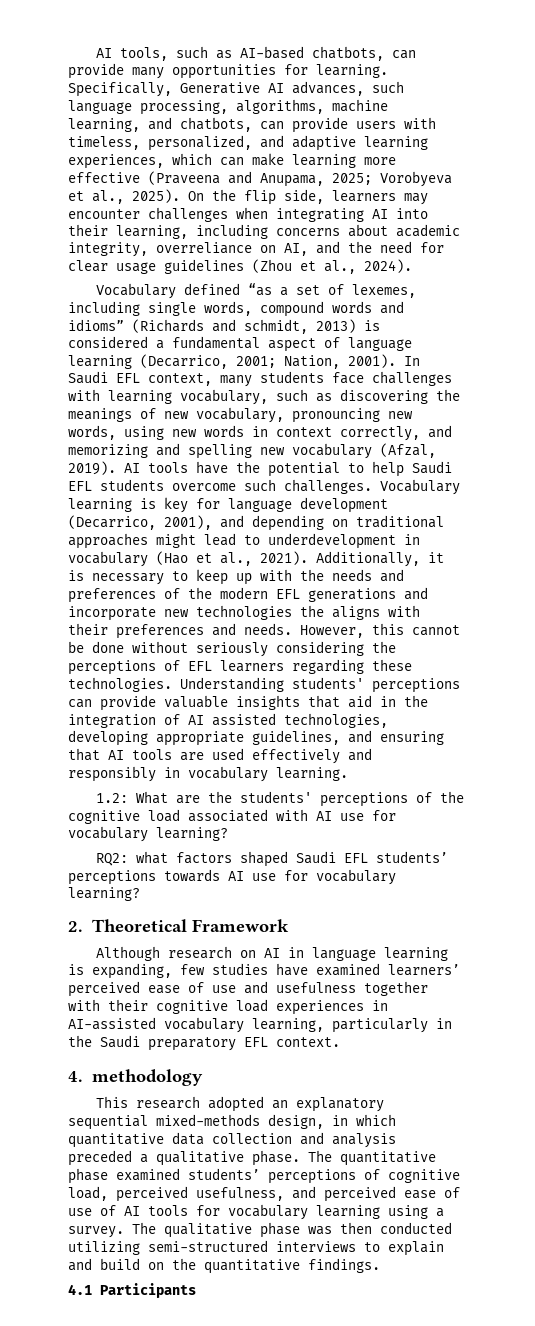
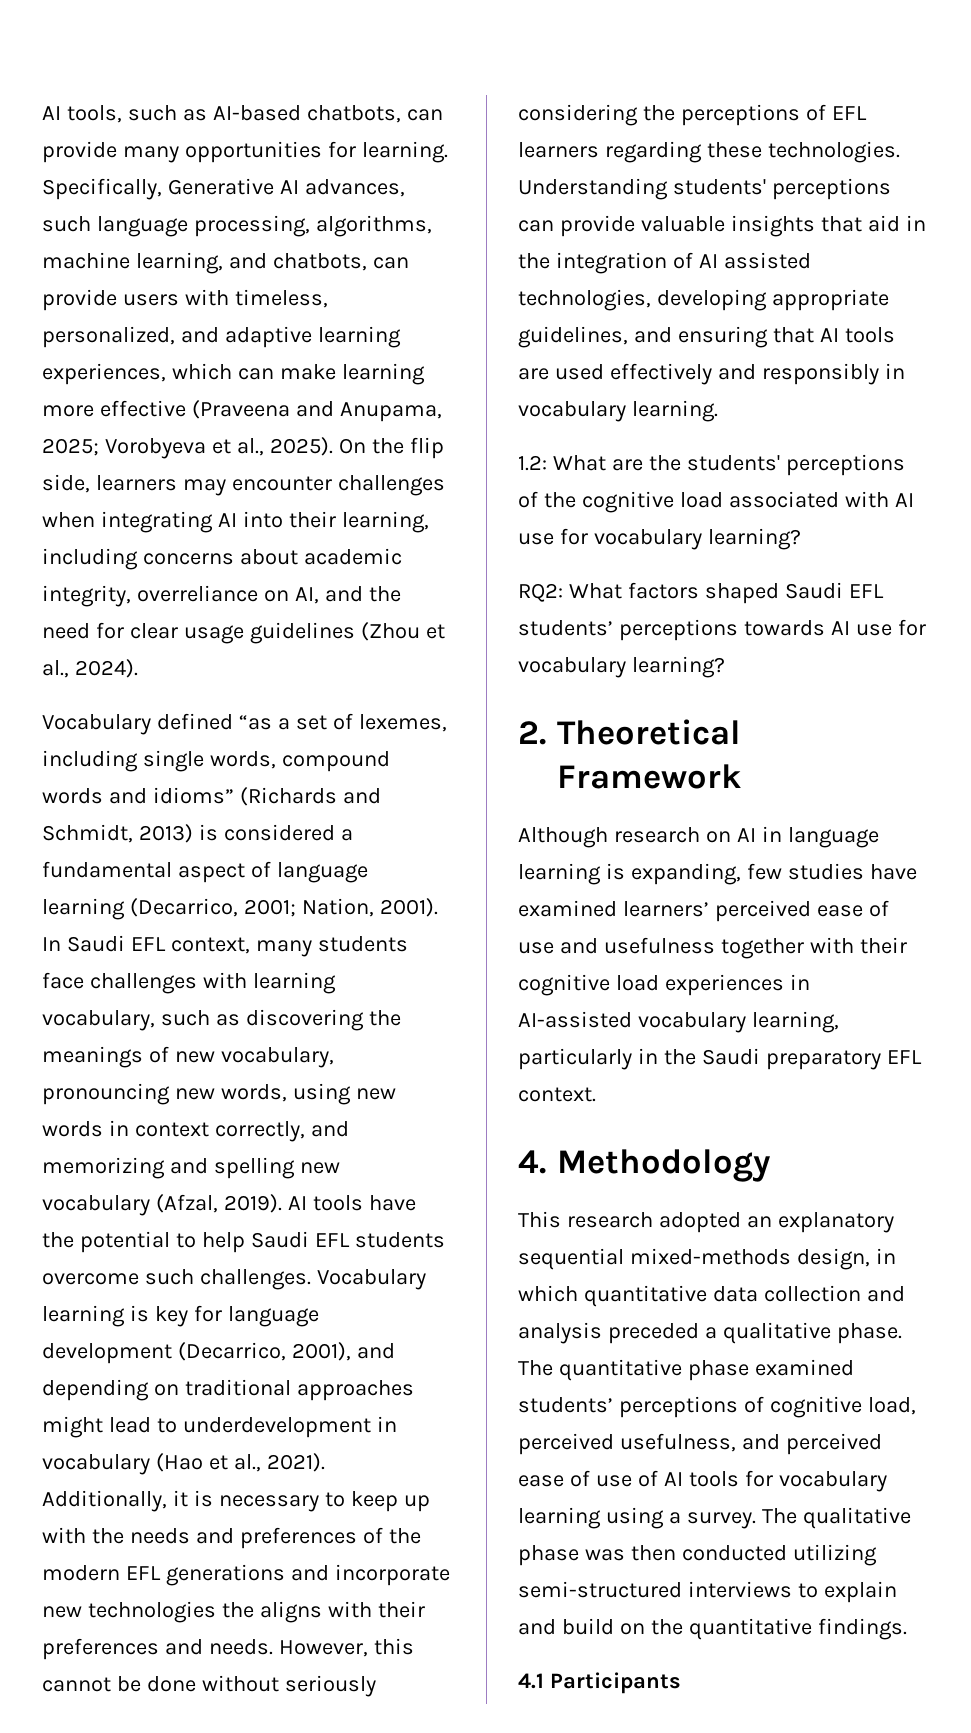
- Vocabulary defined “as a set of lexemes, including single words, compound words and idioms” (Richards and schmidt, 2013) is considered a fundamental aspect of language learning (Decarrico, 2001; Nation, 2001).
+ Vocabulary defined “as a set of lexemes, including single words, compound words and idioms” (Richards and Schmidt, 2013) is considered a fundamental aspect of language learning (Decarrico, 2001; Nation, 2001).
- RQ2: what factors shaped Saudi EFL students’ perceptions towards AI use for vocabulary learning?
+ RQ2: What factors shaped Saudi EFL students’ perceptions towards AI use for vocabulary learning?
- 4. methodology
+ 4. Methodology

